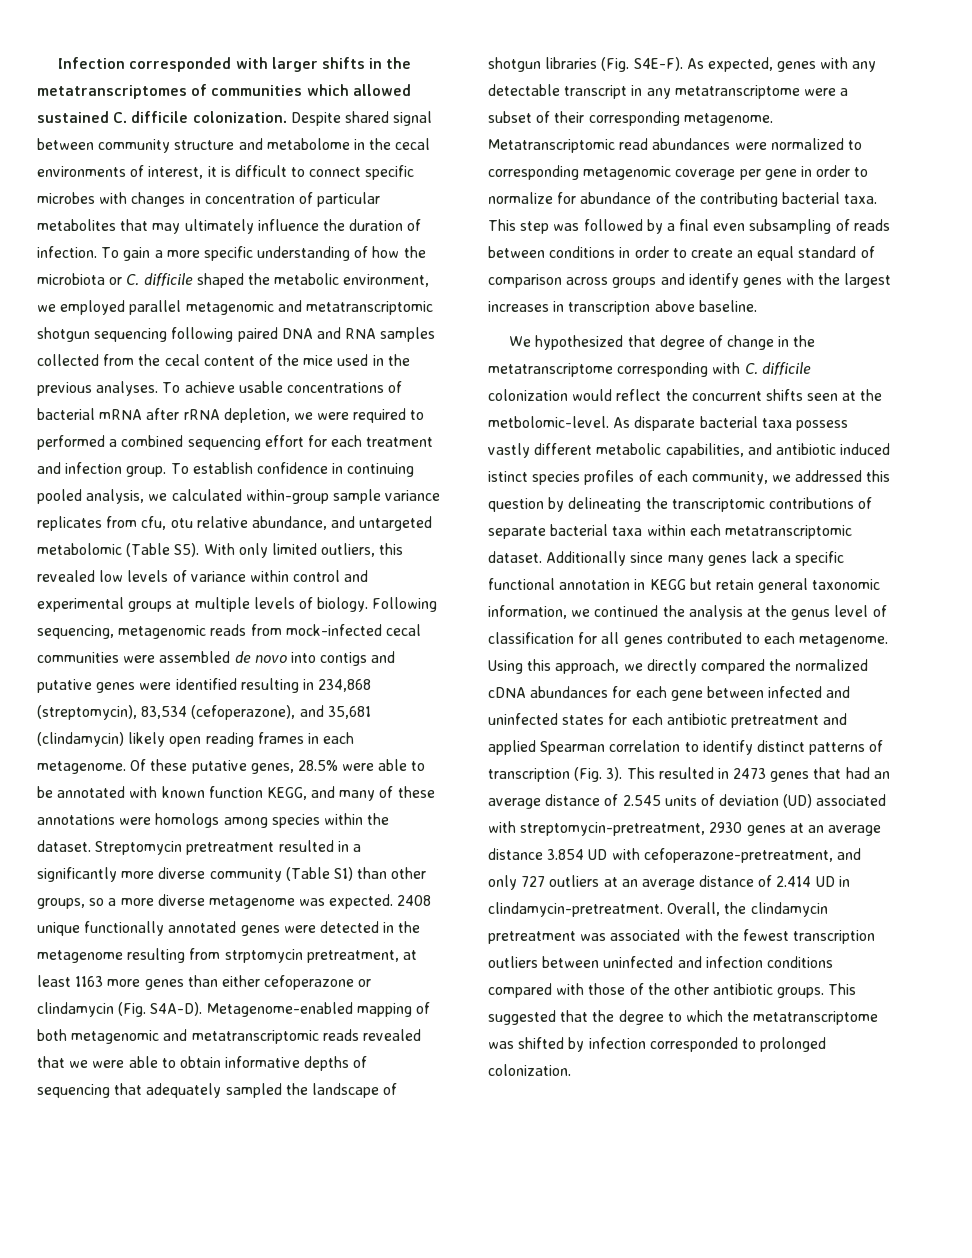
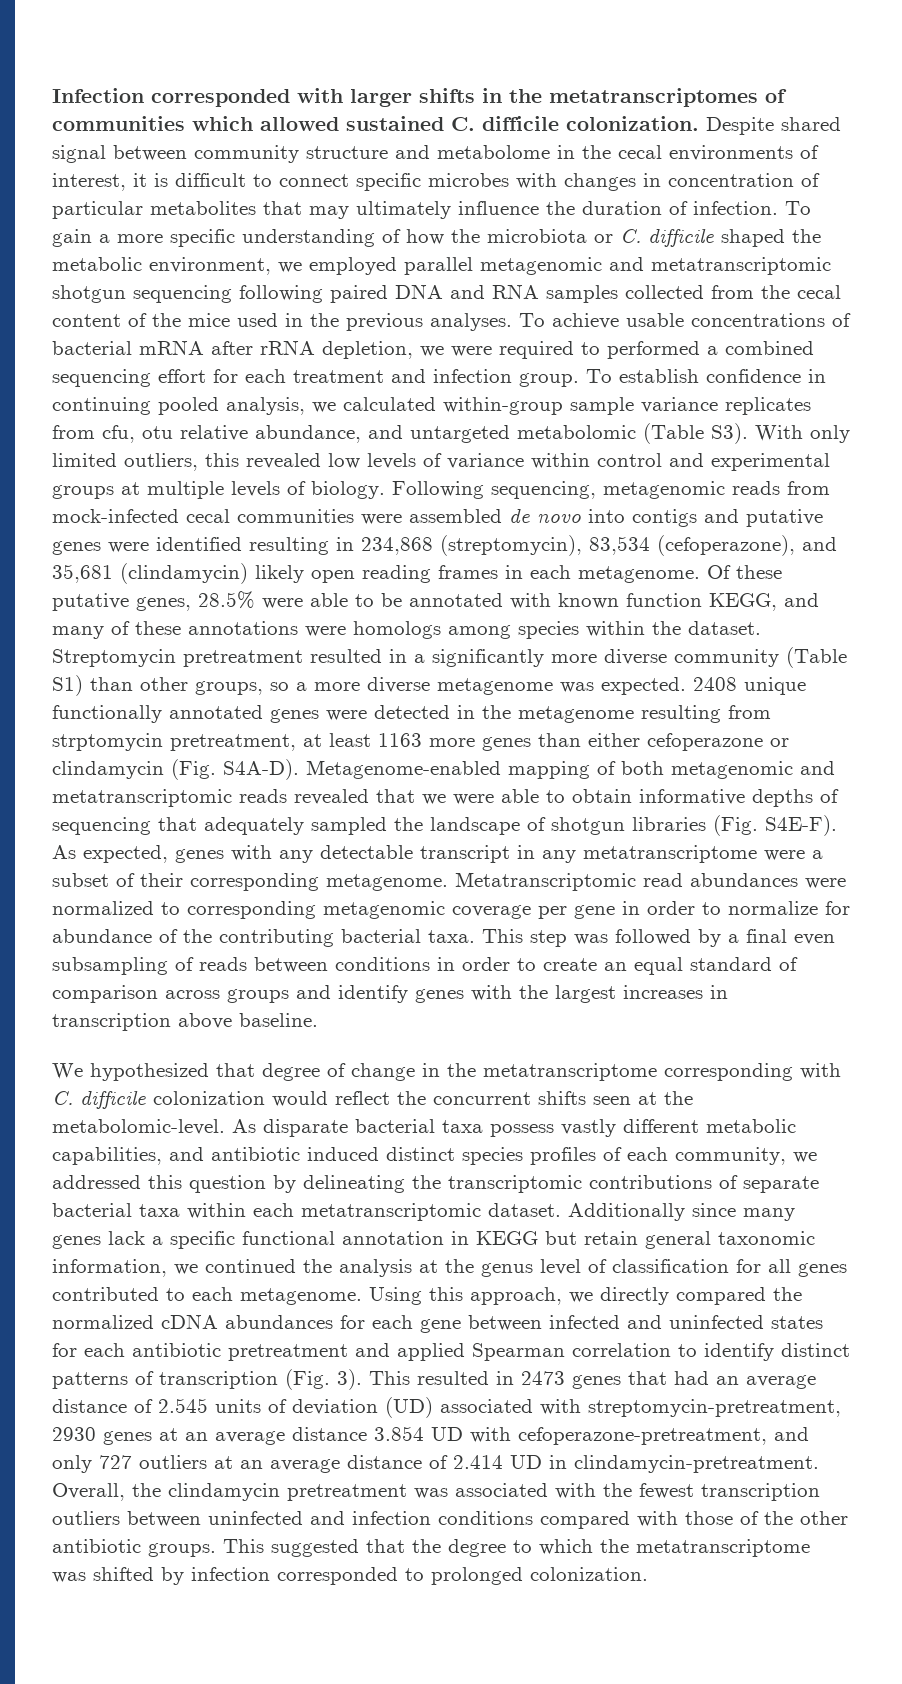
- To establish confidence in continuing pooled analysis, we calculated within-group sample variance replicates from cfu, otu relative abundance, and untargeted metabolomic (Table S5). With only limited outliers, this revealed low levels of variance within control and experimental groups at multiple levels of biology.
+ To establish confidence in continuing pooled analysis, we calculated within-group sample variance replicates from cfu, otu relative abundance, and untargeted metabolomic (Table S3). With only limited outliers, this revealed low levels of variance within control and experimental groups at multiple levels of biology.
- We hypothesized that degree of change in the metatranscriptome corresponding with C. difficile colonization would reflect the concurrent shifts seen at the metbolomic-level.
+ We hypothesized that degree of change in the metatranscriptome corresponding with C. difficile colonization would reflect the concurrent shifts seen at the metabolomic-level.
- As disparate bacterial taxa possess vastly different metabolic capabilities, and antibiotic induced istinct species profiles of each community, we addressed this question by delineating the transcriptomic contributions of separate bacterial taxa within each metatranscriptomic dataset.
+ As disparate bacterial taxa possess vastly different metabolic capabilities, and antibiotic induced distinct species profiles of each community, we addressed this question by delineating the transcriptomic contributions of separate bacterial taxa within each metatranscriptomic dataset.

